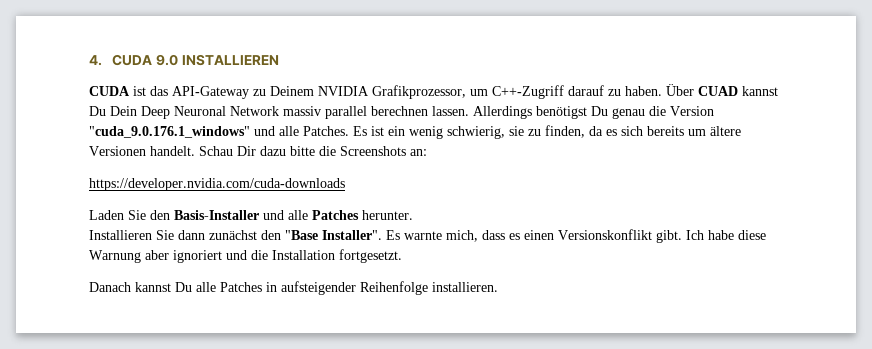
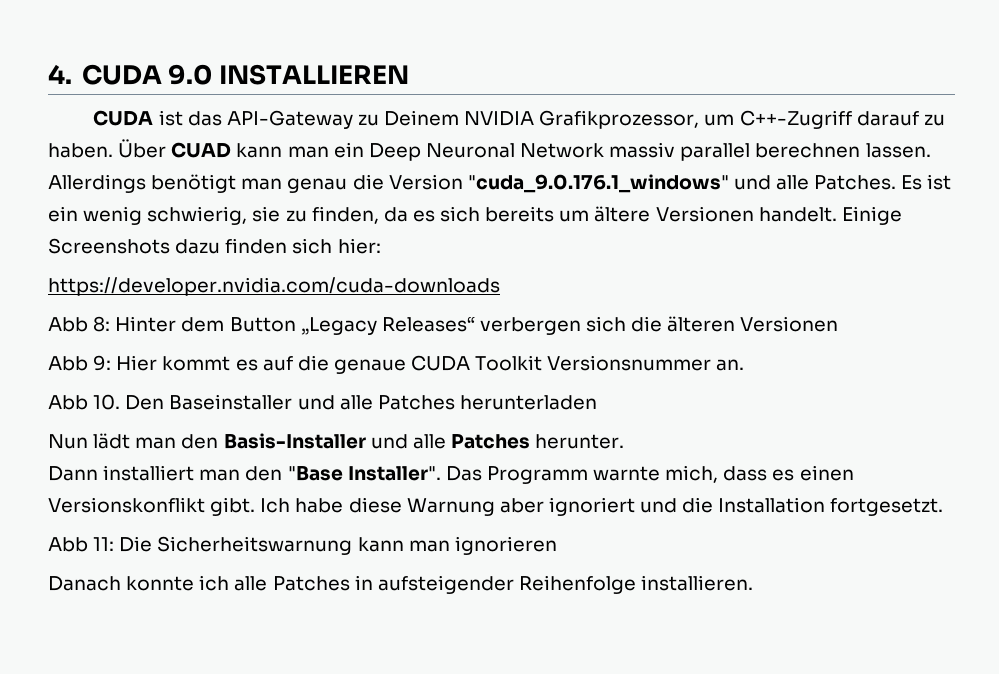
- Über CUAD kannst Du Dein Deep Neuronal Network massiv parallel berechnen lassen.
+ Über CUAD kann man ein Deep Neuronal Network massiv parallel berechnen lassen.
- Allerdings benötigst Du genau die Version "cuda_9.0.176.1_windows" und alle Patches.
+ Allerdings benötigt man genau die Version "cuda_9.0.176.1_windows" und alle Patches.
- Schau Dir dazu bitte die Screenshots an:
+ Einige Screenshots dazu finden sich hier:
  https://developer.nvidia.com/cuda-downloads
- Laden Sie den Basis-Installer und alle Patches herunter.
+ Abb 8: Hinter dem Button „Legacy Releases“ verbergen sich die älteren Versionen
+ Abb 9: Hier kommt es auf die genaue CUDA Toolkit Versionsnummer an.
+ Abb 10. Den Baseinstaller und alle Patches herunterladen
+ Nun lädt man den Basis-Installer und alle Patches herunter.
- Installieren Sie dann zunächst den "Base Installer".
+ Dann installiert man den "Base Installer".
- Es warnte mich, dass es einen Versionskonflikt gibt.
+ Das Programm warnte mich, dass es einen Versionskonflikt gibt.
+ Abb 11: Die Sicherheitswarnung kann man ignorieren
- Danach kannst Du alle Patches in aufsteigender Reihenfolge installieren.
+ Danach konnte ich alle Patches in aufsteigender Reihenfolge installieren.

